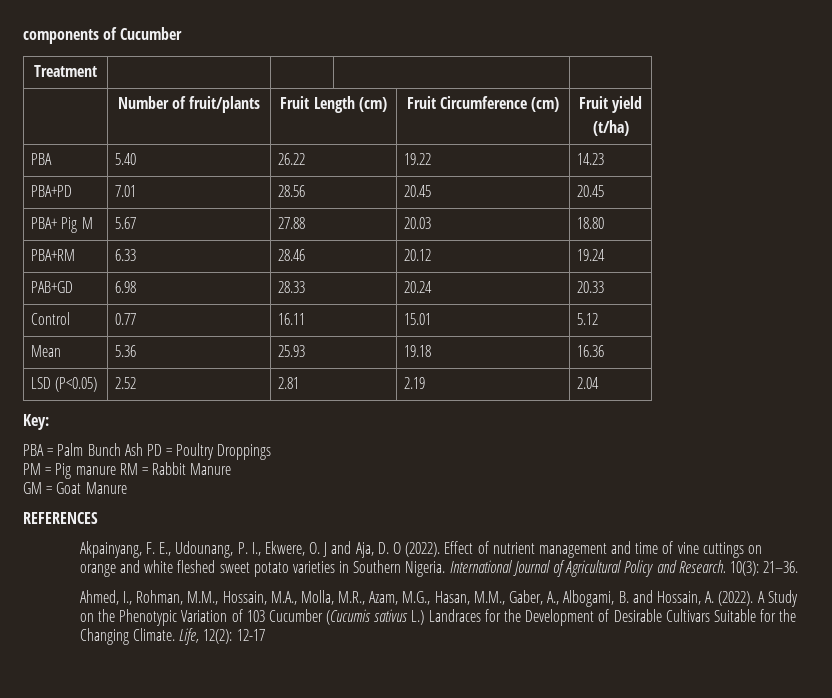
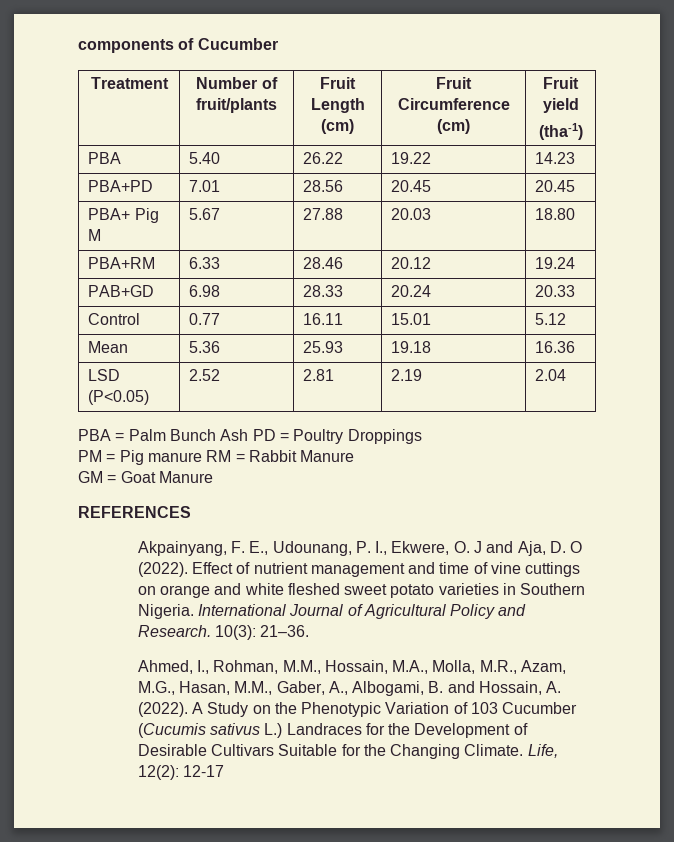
- Treatment | | | |
- | Number of fruit/plants | Fruit Length (cm) | Fruit Circumference (cm) | Fruit yield
- (t/ha)
+ Treatment | Number of fruit/plants | Fruit Length (cm) | Fruit Circumference (cm) | Fruit yield
+ (tha-1)
- Key:

